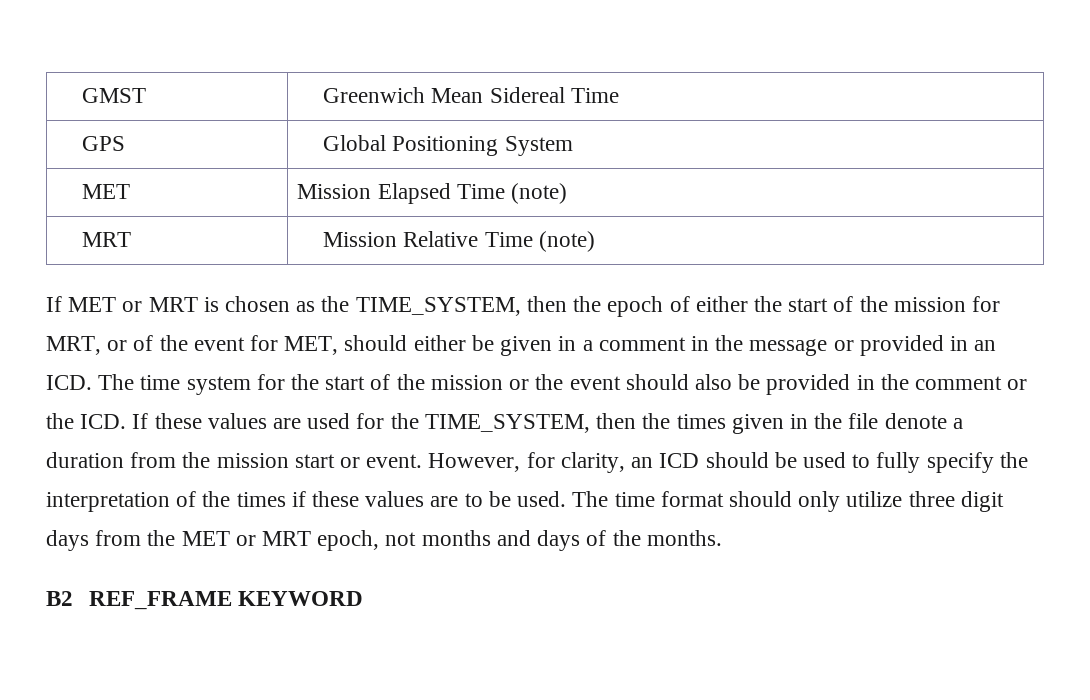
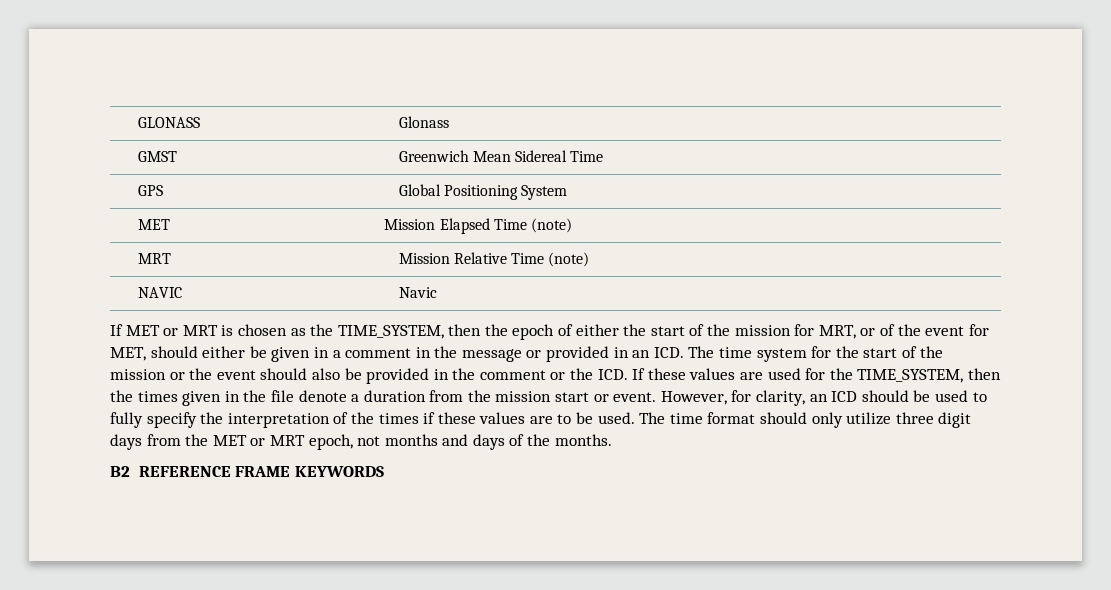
+ GLONASS | Glonass
+ NAVIC | Navic
- B2 REF_FRAME KEYWORD
+ B2 REFERENCE FRAME KEYWORDS

